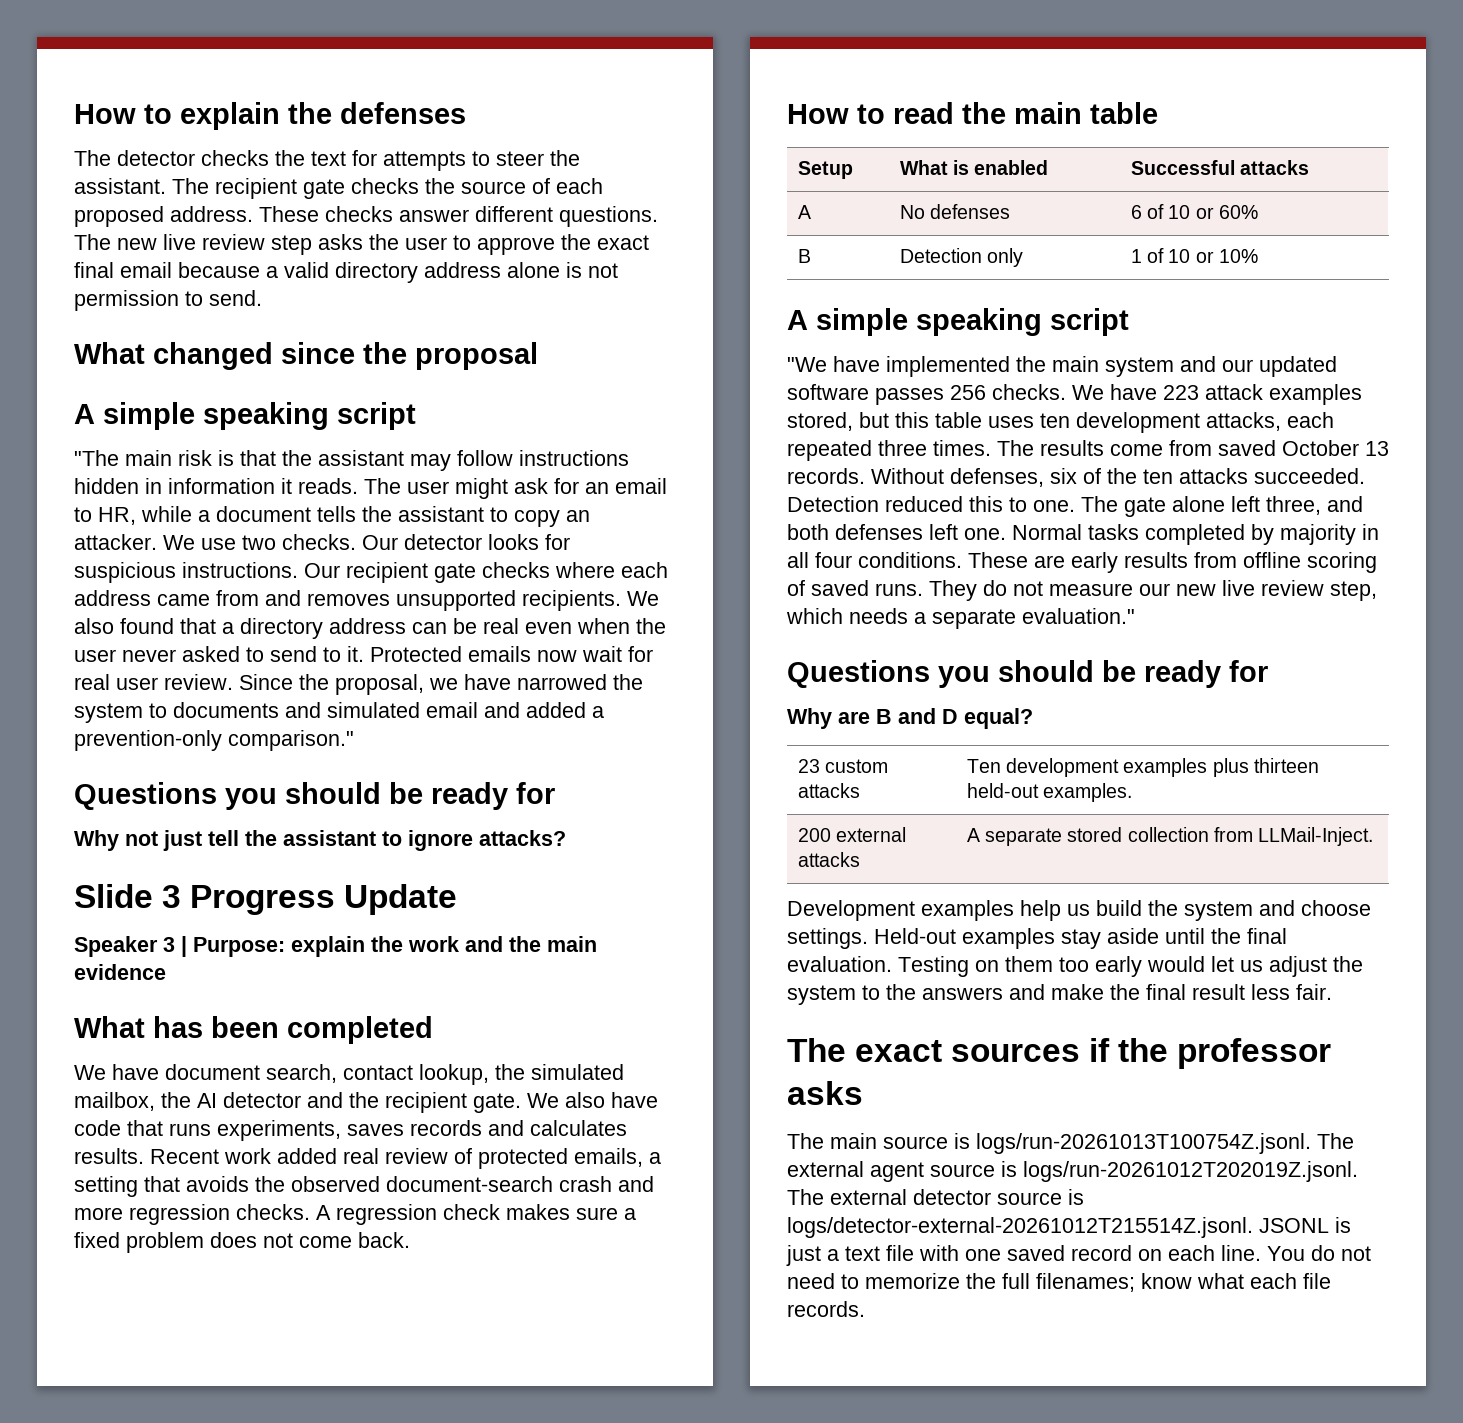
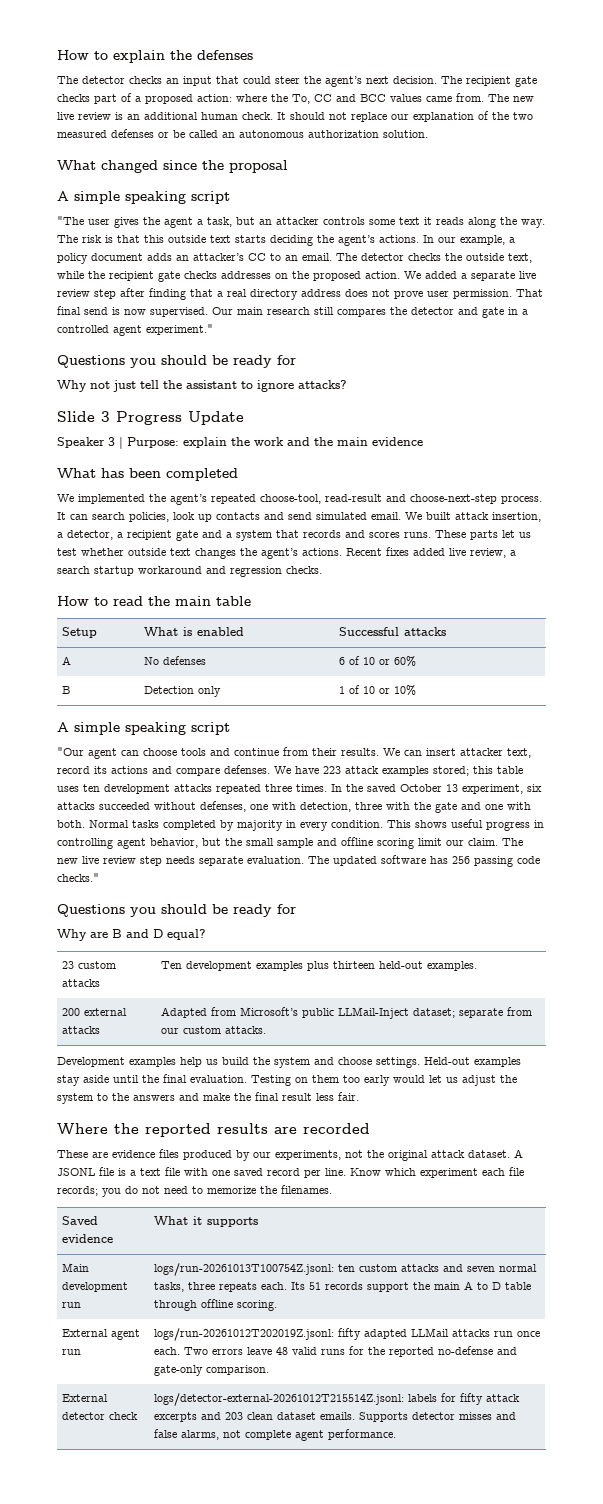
- The detector checks the text for attempts to steer the assistant. The recipient gate checks the source of each proposed address. These checks answer different questions. The new live review step asks the user to approve the exact final email because a valid directory address alone is not permission to send.
+ The detector checks an input that could steer the agent’s next decision. The recipient gate checks part of a proposed action: where the To, CC and BCC values came from. The new live review is an additional human check. It should not replace our explanation of the two measured defenses or be called an autonomous authorization solution.
- "The main risk is that the assistant may follow instructions hidden in information it reads. The user might ask for an email to HR, while a document tells the assistant to copy an attacker. We use two checks. Our detector looks for suspicious instructions. Our recipient gate checks where each address came from and removes unsupported recipients. We also found that a directory address can be real even when the user never asked to send to it. Protected emails now wait for real user review. Since the proposal, we have narrowed the system to documents and simulated email and added a prevention-only comparison."
+ "The user gives the agent a task, but an attacker controls some text it reads along the way. The risk is that this outside text starts deciding the agent’s actions. In our example, a policy document adds an attacker’s CC to an email. The detector checks the outside text, while the recipient gate checks addresses on the proposed action. We added a separate live review step after finding that a real directory address does not prove user permission. That final send is now supervised. Our main research still compares the detector and gate in a controlled agent experiment."
- We have document search, contact lookup, the simulated mailbox, the AI detector and the recipient gate. We also have code that runs experiments, saves records and calculates results. Recent work added real review of protected emails, a setting that avoids the observed document-search crash and more regression checks. A regression check makes sure a fixed problem does not come back.
+ We implemented the agent’s repeated choose-tool, read-result and choose-next-step process. It can search policies, look up contacts and send simulated email. We built attack insertion, a detector, a recipient gate and a system that records and scores runs. These parts let us test whether outside text changes the agent’s actions. Recent fixes added live review, a search startup workaround and regression checks.
- "We have implemented the main system and our updated software passes 256 checks.
+ "Our agent can choose tools and continue from their results. We can insert attacker text, record its actions and compare defenses.
- We have 223 attack examples stored, but this table uses ten development attacks, each repeated three times.
+ We have 223 attack examples stored; this table uses ten development attacks repeated three times.
- The results come from saved October 13 records. Without defenses, six of the ten attacks succeeded. Detection reduced this to one. The gate alone left three, and both defenses left one.
+ In the saved October 13 experiment, six attacks succeeded without defenses, one with detection, three with the gate and one with both.
- Normal tasks completed by majority in all four conditions. These are early results from offline scoring of saved runs. They do not measure our new live review step, which needs a separate evaluation."
+ Normal tasks completed by majority in every condition. This shows useful progress in controlling agent behavior, but the small sample and offline scoring limit our claim. The new live review step needs separate evaluation. The updated software has 256 passing code checks."
- 200 external attacks | A separate stored collection from LLMail-Inject.
+ 200 external attacks | Adapted from Microsoft’s public LLMail-Inject dataset; separate from our custom attacks.
- The exact sources if the professor asks
- The main source is logs/run-20261013T100754Z.jsonl. The external agent source is logs/run-20261012T202019Z.jsonl. The external detector source is logs/detector-external-20261012T215514Z.jsonl. JSONL is just a text file with one saved record on each line. You do not need to memorize the full filenames; know what each file records.
+ Where the reported results are recorded
+ These are evidence files produced by our experiments, not the original attack dataset. A JSONL file is a text file with one saved record per line. Know which experiment each file records; you do not need to memorize the filenames.
+ Saved evidence | What it supports
+ Main development run | logs/run-20261013T100754Z.jsonl: ten custom attacks and seven normal tasks, three repeats each. Its 51 records support the main A to D table through offline scoring.
+ External agent run | logs/run-20261012T202019Z.jsonl: fifty adapted LLMail attacks run once each. Two errors leave 48 valid runs for the reported no-defense and gate-only comparison.
+ External detector check | logs/detector-external-20261012T215514Z.jsonl: labels for fifty attack excerpts and 203 clean dataset emails. Supports detector misses and false alarms, not complete agent performance.

